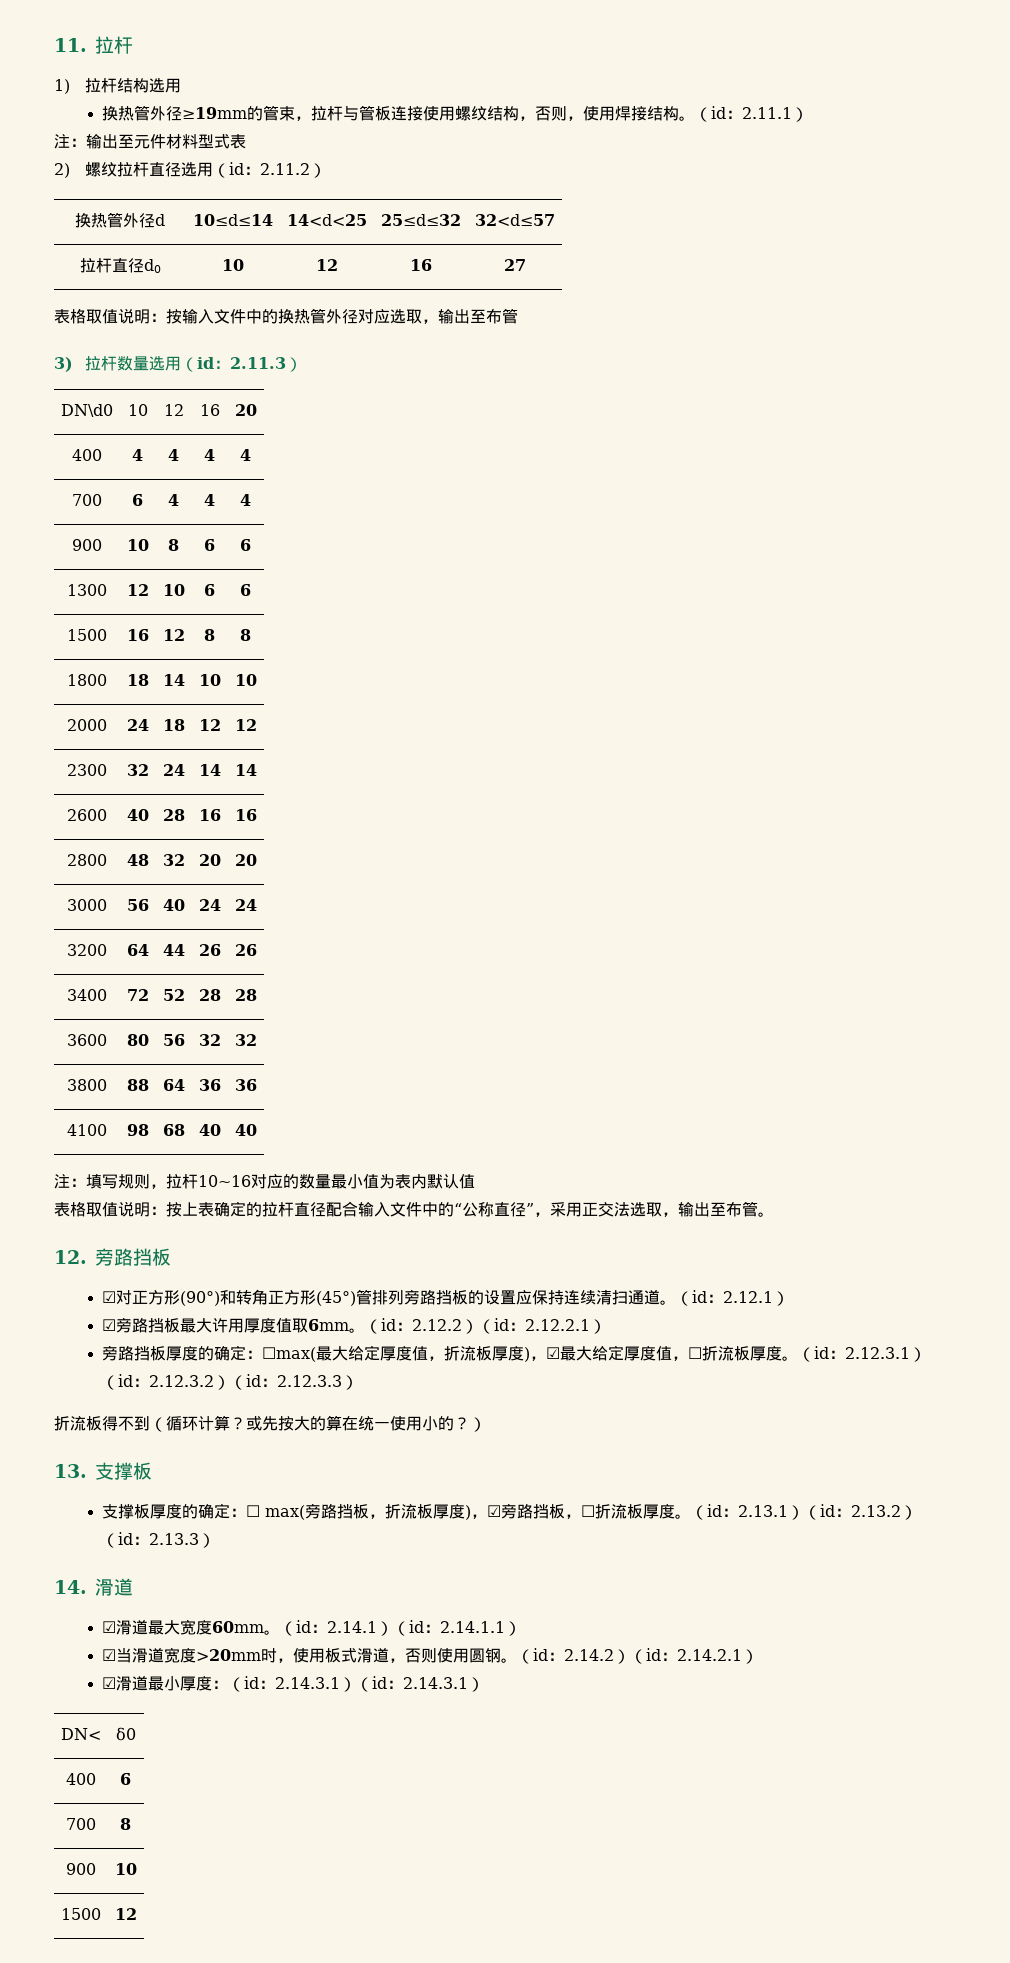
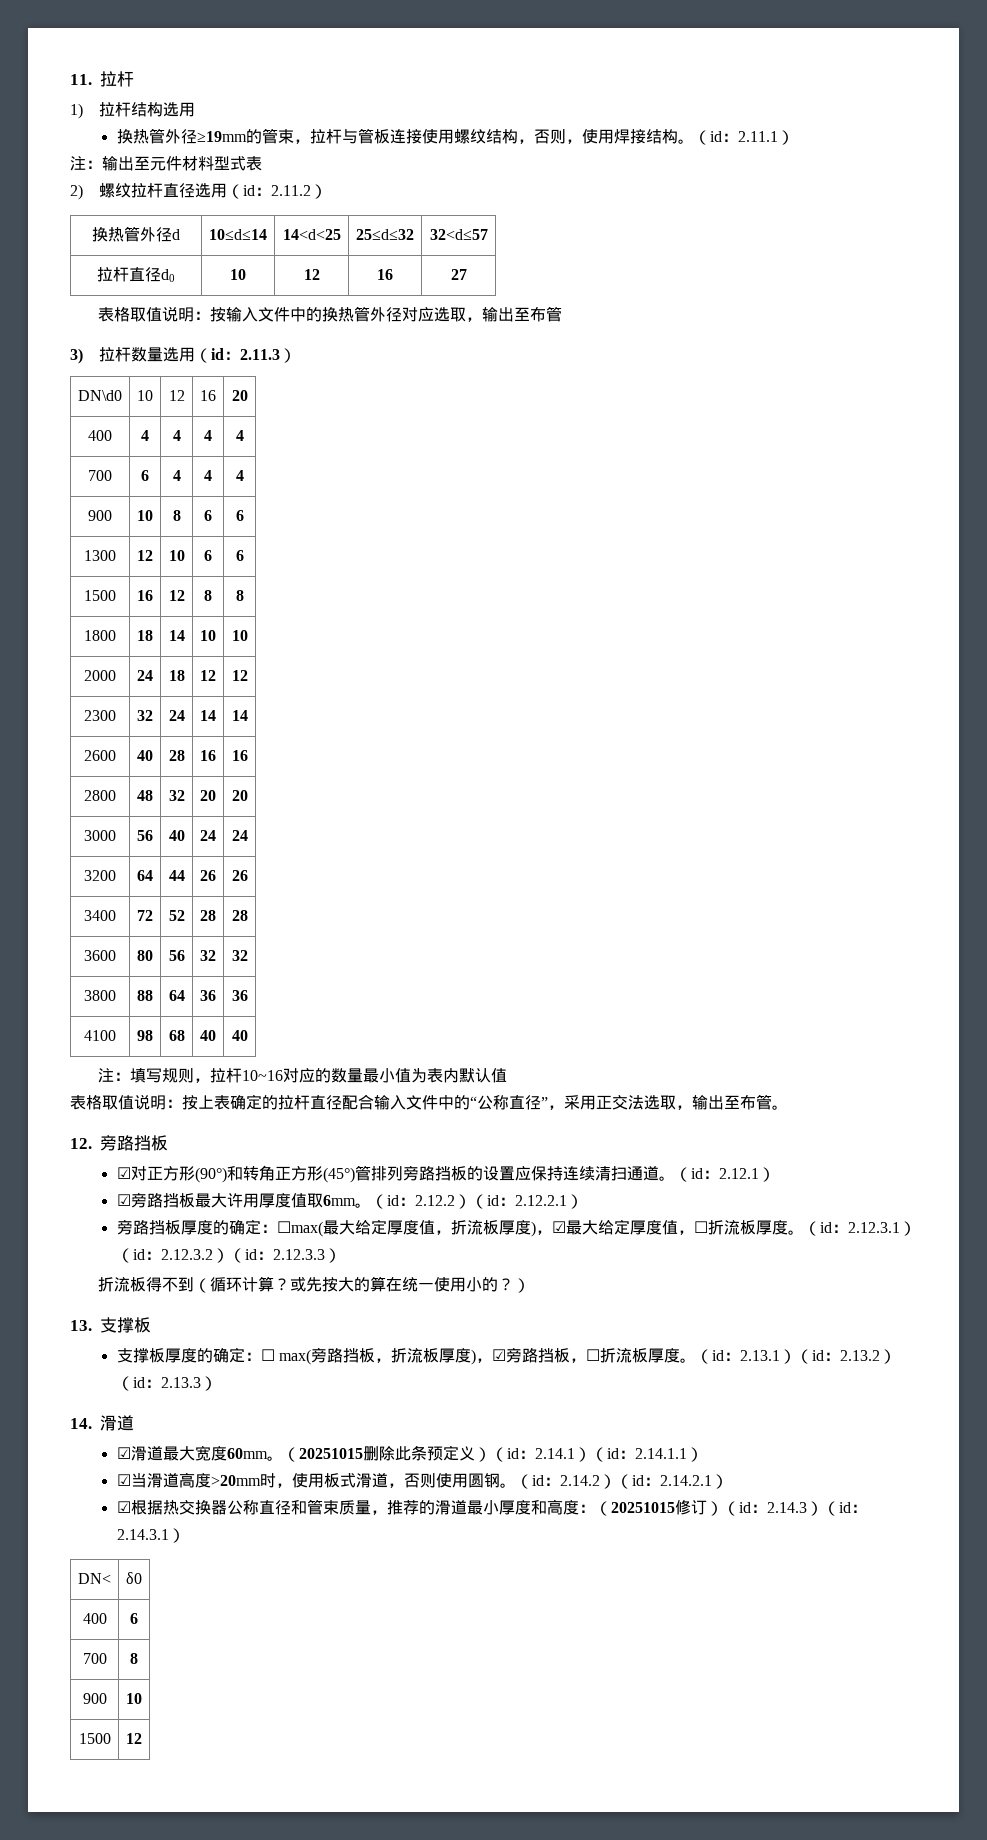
- （id：2.14.1）（id：2.14.1.1）
+ （20251015删除此条预定义）（id：2.14.1）（id：2.14.1.1）
- ☑当滑道宽度>20mm时，使用板式滑道，否则使用圆钢。
+ ☑当滑道高度>20mm时，使用板式滑道，否则使用圆钢。
- ☑滑道最小厚度：（id：2.14.3.1）（id：2.14.3.1）
+ ☑根据热交换器公称直径和管束质量，推荐的滑道最小厚度和高度：（20251015修订）（id：2.14.3）（id：2.14.3.1）

